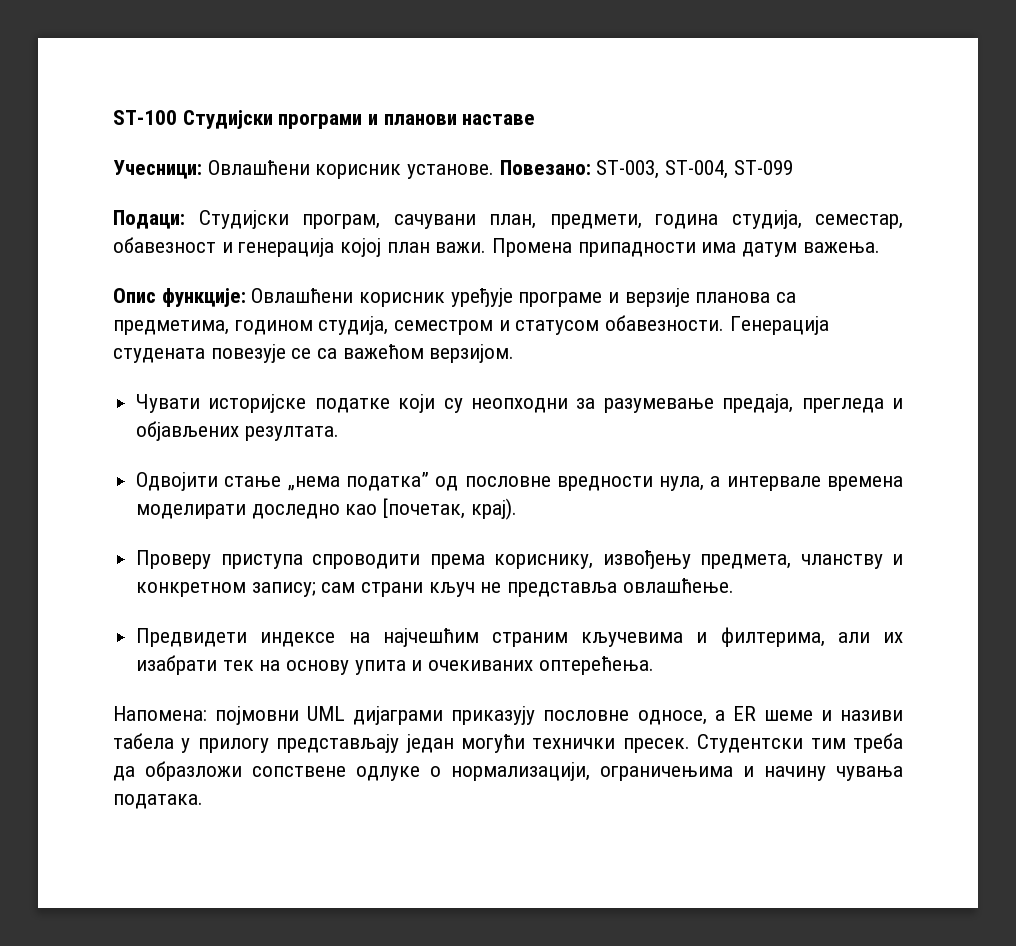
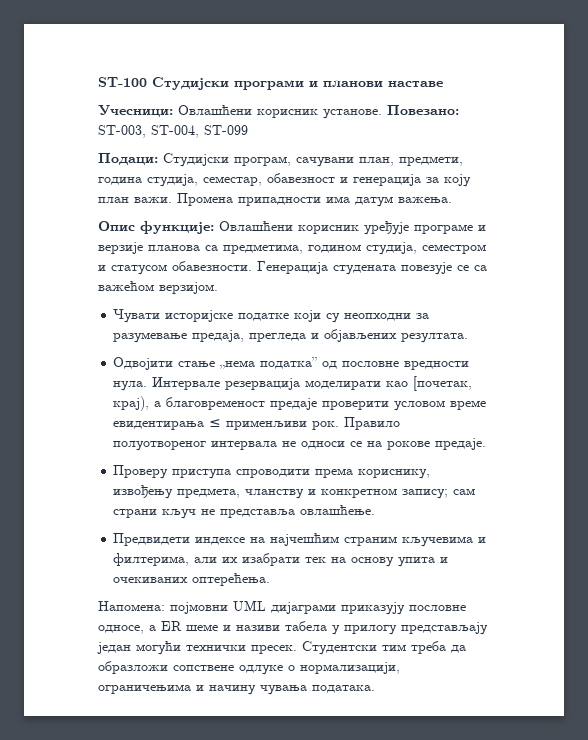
- Подаци: Студијски програм, сачувани план, предмети, година студија, семестар, обавезност и генерација којој план важи.
+ Подаци: Студијски програм, сачувани план, предмети, година студија, семестар, обавезност и генерација за коју план важи.
- Одвојити стање „нема податка” од пословне вредности нула, а интервале времена моделирати доследно као [почетак, крај).
+ Одвојити стање „нема податка” од пословне вредности нула. Интервале резервација моделирати као [почетак, крај), а благовременост предаје проверити условом време евидентирања ≤ применљиви рок. Правило полуотвореног интервала не односи се на рокове предаје.

